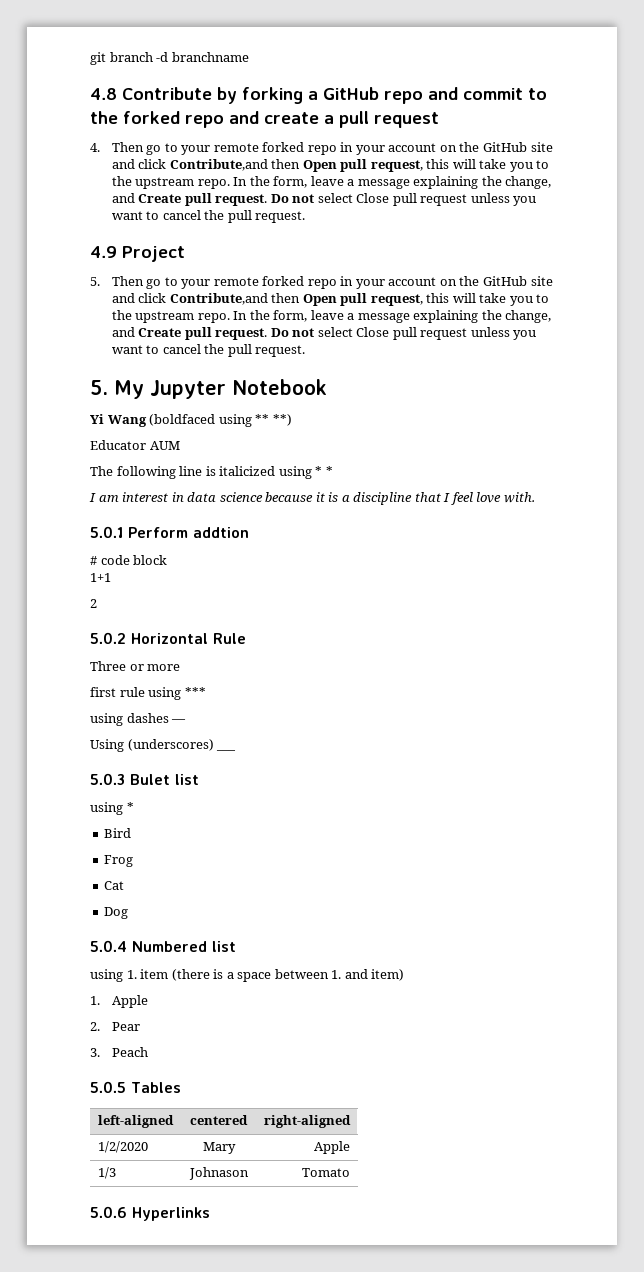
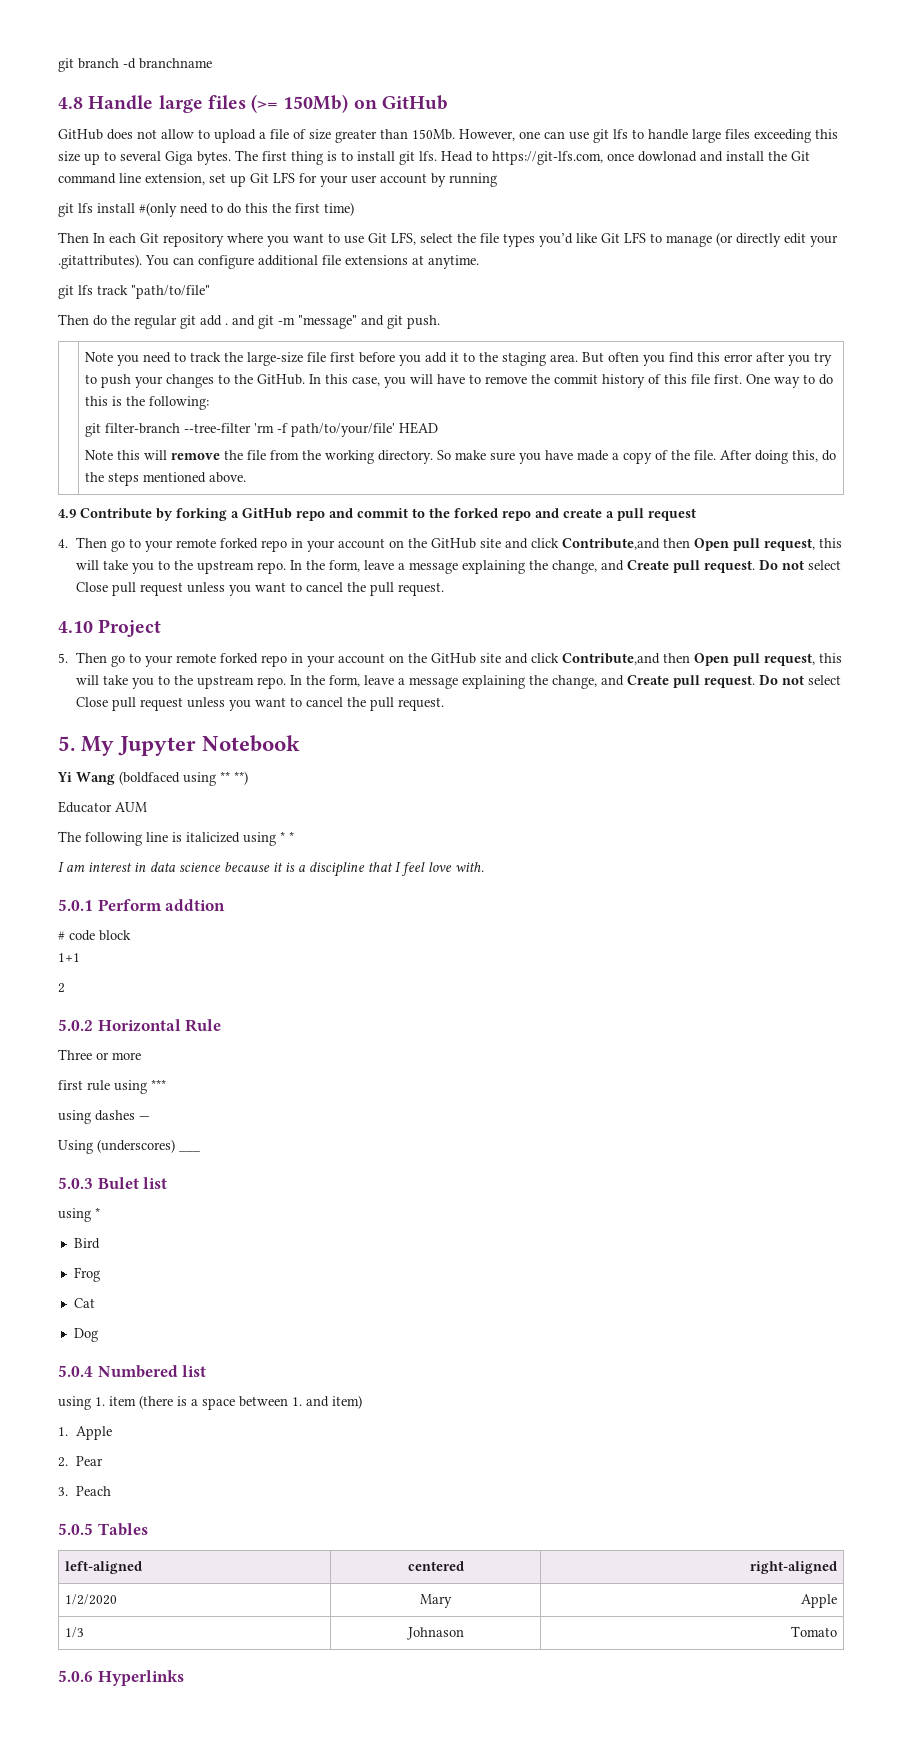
- 4.8 Contribute by forking a GitHub repo and commit to the forked repo and create a pull request
+ 4.8 Handle large files (>= 150Mb) on GitHub
+ GitHub does not allow to upload a file of size greater than 150Mb. However, one can use git lfs to handle large files exceeding this size up to several Giga bytes. The first thing is to install git lfs. Head to https://git-lfs.com, once dowlonad and install the Git command line extension, set up Git LFS for your user account by running
+ git lfs install #(only need to do this the first time)
+ Then In each Git repository where you want to use Git LFS, select the file types you’d like Git LFS to manage (or directly edit your .gitattributes). You can configure additional file extensions at anytime.
+ git lfs track "path/to/file"
+ Then do the regular git add . and git -m "message" and git push.
+ | Note you need to track the large-size file first before you add it to the staging area. But often you find this error after you try to push your changes to the GitHub. In this case, you will have to remove the commit history of this file first. One way to do this is the following:
+ git filter-branch --tree-filter 'rm -f path/to/your/file' HEAD
+ Note this will remove the file from the working directory. So make sure you have made a copy of the file. After doing this, do the steps mentioned above.
+ 4.9 Contribute by forking a GitHub repo and commit to the forked repo and create a pull request
- 4.9 Project
+ 4.10 Project

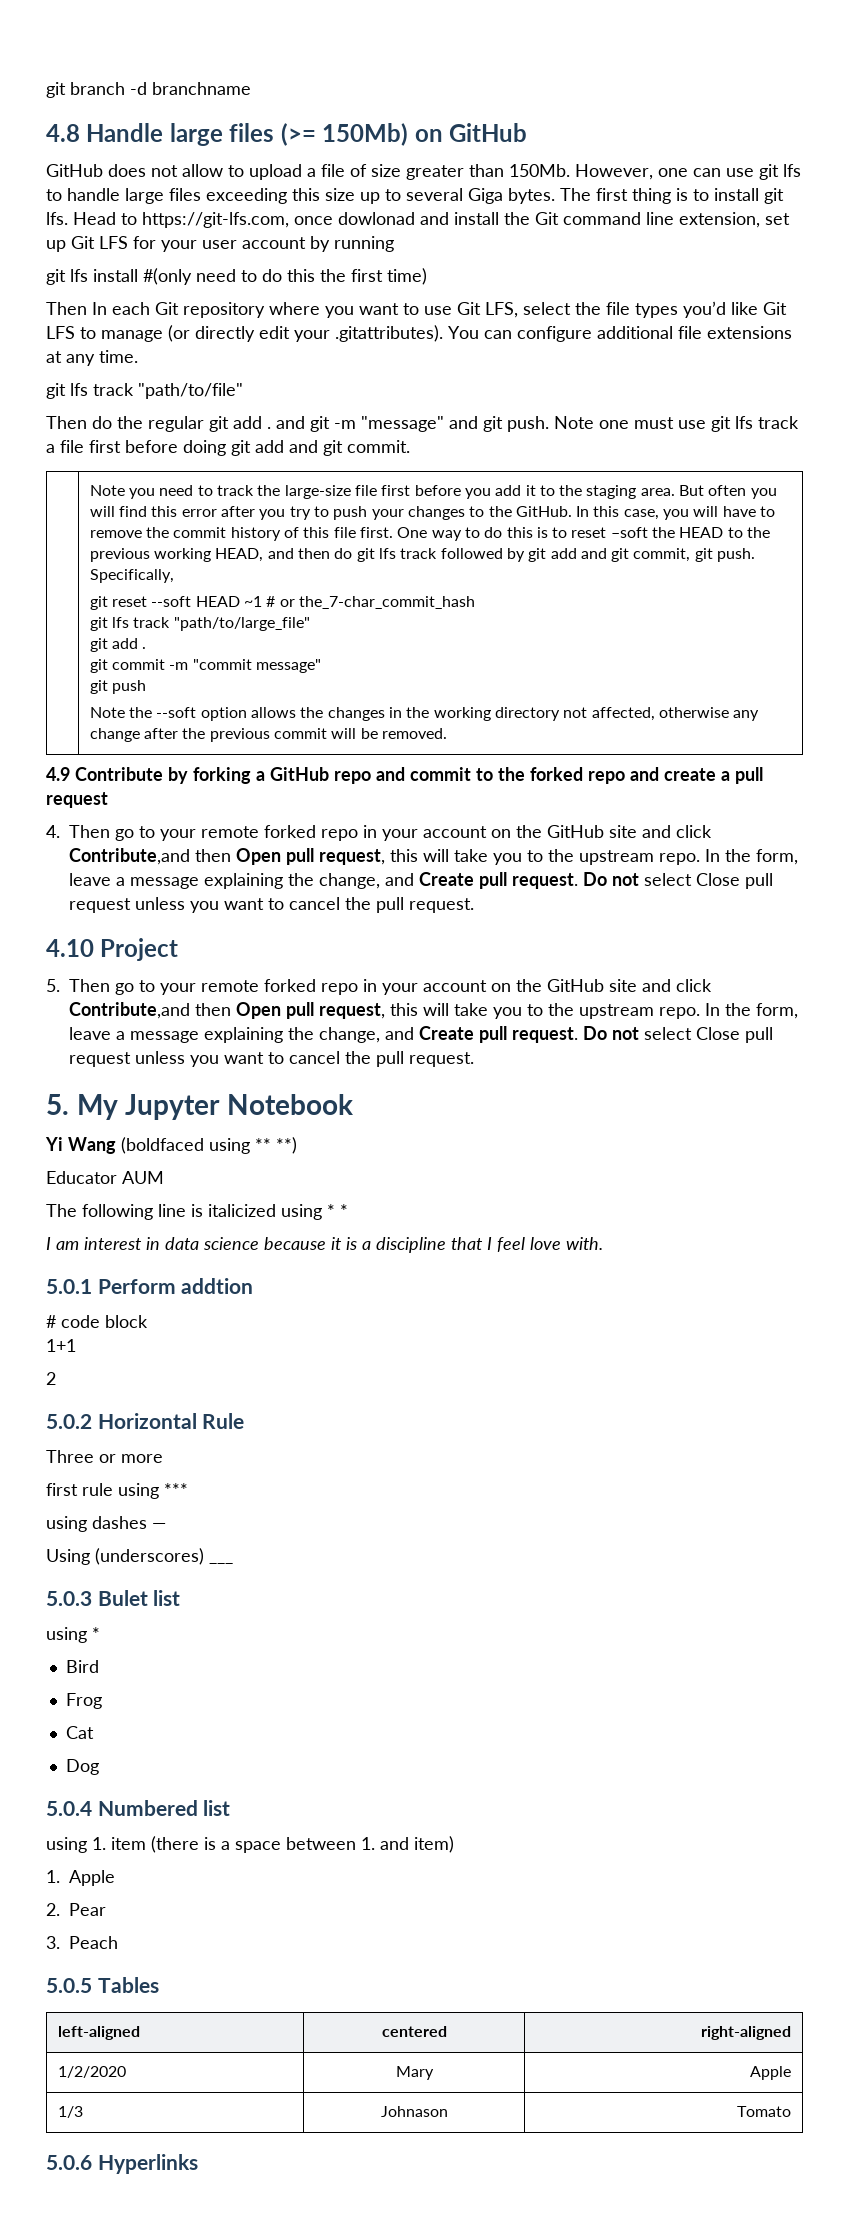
- Then In each Git repository where you want to use Git LFS, select the file types you’d like Git LFS to manage (or directly edit your .gitattributes). You can configure additional file extensions at anytime.
+ Then In each Git repository where you want to use Git LFS, select the file types you’d like Git LFS to manage (or directly edit your .gitattributes). You can configure additional file extensions at any time.
+ Note one must use git lfs track a file first before doing git add and git commit.
- But often you find this error after you try to push your changes to the GitHub.
+ But often you will find this error after you try to push your changes to the GitHub.
- One way to do this is the following:
- git filter-branch --tree-filter 'rm -f path/to/your/file' HEAD
- Note this will remove the file from the working directory. So make sure you have made a copy of the file. After doing this, do the steps mentioned above.
+ One way to do this is to reset –soft the HEAD to the previous working HEAD, and then do git lfs track followed by git add and git commit, git push. Specifically,
+ git reset --soft HEAD ~1 # or the_7-char_commit_hash
+ git lfs track "path/to/large_file"
+ git add .
+ git commit -m "commit message"
+ git push
+ Note the --soft option allows the changes in the working directory not affected, otherwise any change after the previous commit will be removed.

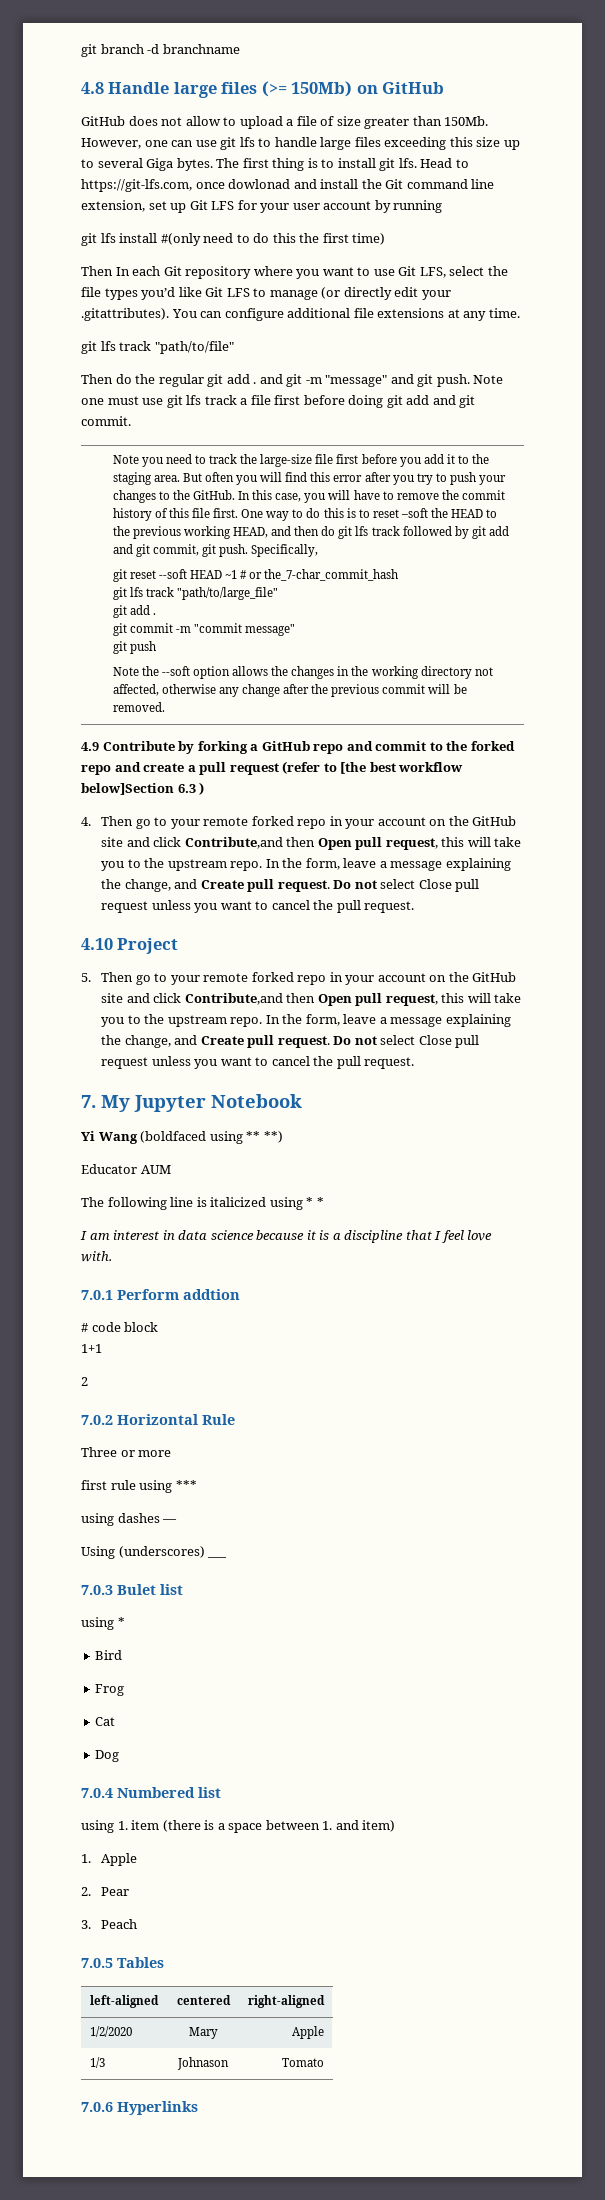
- 4.9 Contribute by forking a GitHub repo and commit to the forked repo and create a pull request
+ 4.9 Contribute by forking a GitHub repo and commit to the forked repo and create a pull request (refer to [the best workflow below]Section 6.3 )
- 5. My Jupyter Notebook
+ 7. My Jupyter Notebook
- 5.0.1 Perform addtion
+ 7.0.1 Perform addtion
- 5.0.2 Horizontal Rule
+ 7.0.2 Horizontal Rule
- 5.0.3 Bulet list
+ 7.0.3 Bulet list
- 5.0.4 Numbered list
+ 7.0.4 Numbered list
- 5.0.5 Tables
+ 7.0.5 Tables
- 5.0.6 Hyperlinks
+ 7.0.6 Hyperlinks

